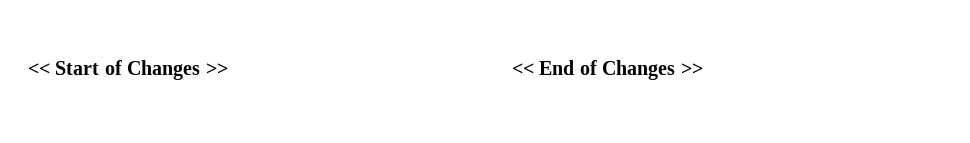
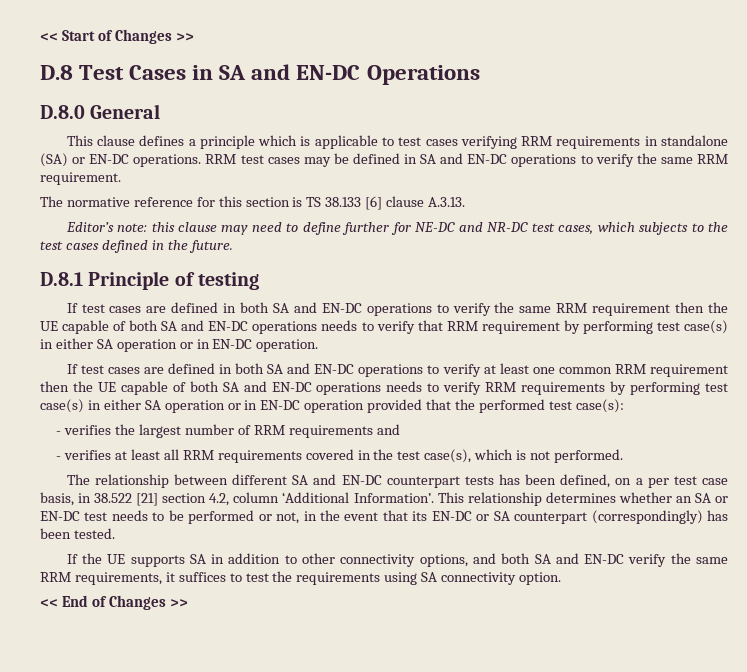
+ D.8 Test Cases in SA and EN-DC Operations
+ D.8.0 General
+ This clause defines a principle which is applicable to test cases verifying RRM requirements in standalone (SA) or EN-DC operations. RRM test cases may be defined in SA and EN-DC operations to verify the same RRM requirement.
+ The normative reference for this section is TS 38.133 [6] clause A.3.13.
+ Editor’s note: this clause may need to define further for NE-DC and NR-DC test cases, which subjects to the test cases defined in the future.
+ D.8.1 Principle of testing
+ If test cases are defined in both SA and EN-DC operations to verify the same RRM requirement then the UE capable of both SA and EN-DC operations needs to verify that RRM requirement by performing test case(s) in either SA operation or in EN-DC operation.
+ If test cases are defined in both SA and EN-DC operations to verify at least one common RRM requirement then the UE capable of both SA and EN-DC operations needs to verify RRM requirements by performing test case(s) in either SA operation or in EN-DC operation provided that the performed test case(s):
+ - verifies the largest number of RRM requirements and
+ - verifies at least all RRM requirements covered in the test case(s), which is not performed.
+ The relationship between different SA and EN-DC counterpart tests has been defined, on a per test case basis, in 38.522 [21] section 4.2, column ‘Additional Information’. This relationship determines whether an SA or EN-DC test needs to be performed or not, in the event that its EN-DC or SA counterpart (correspondingly) has been tested.
+ If the UE supports SA in addition to other connectivity options, and both SA and EN-DC verify the same RRM requirements, it suffices to test the requirements using SA connectivity option.

